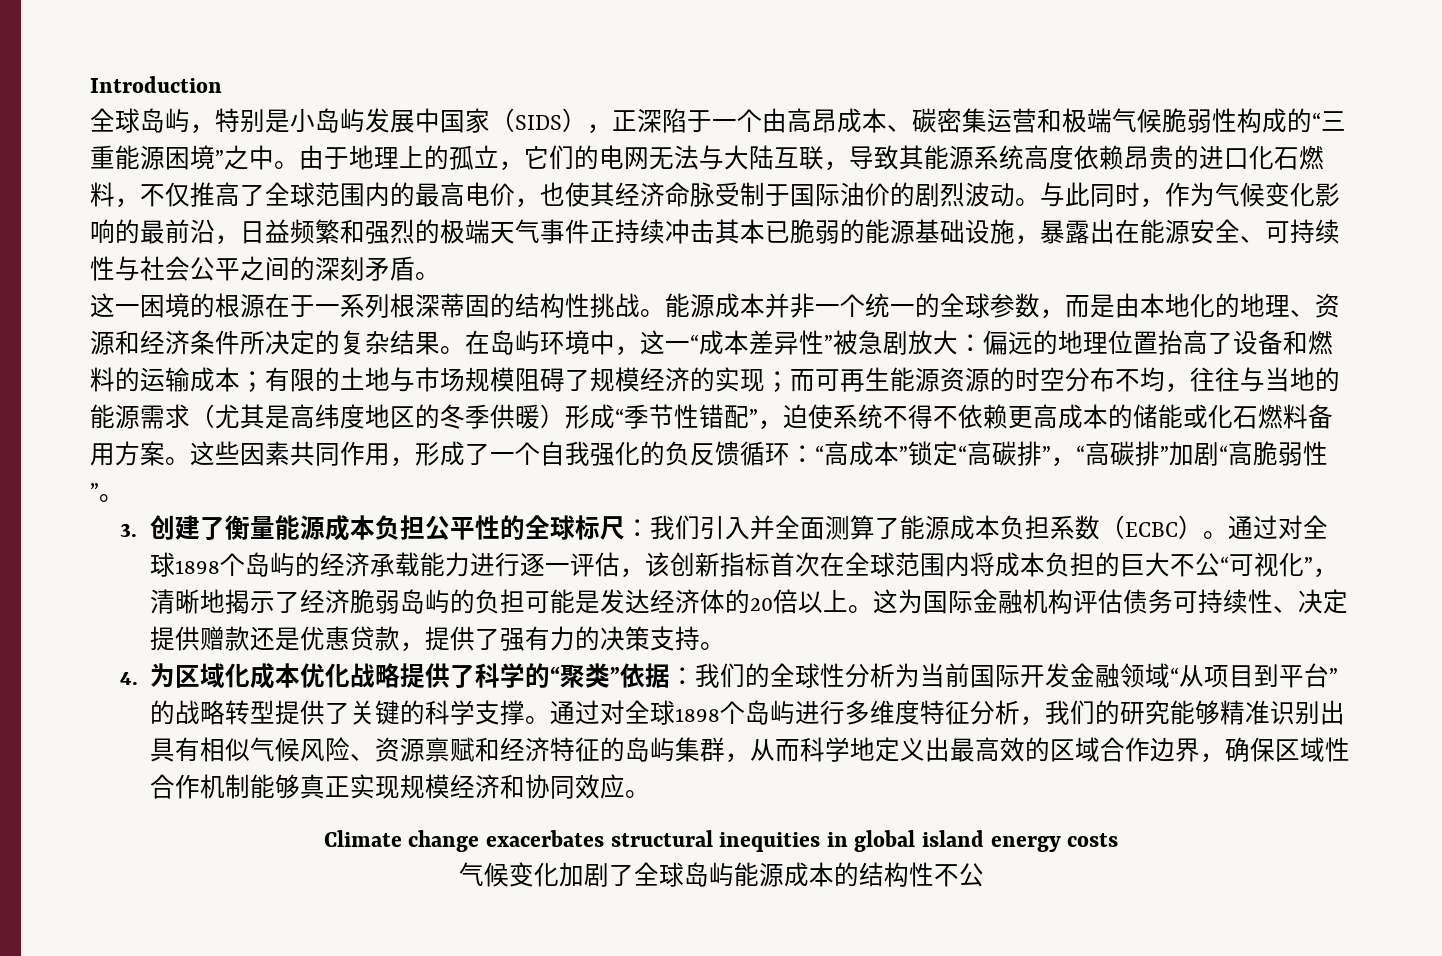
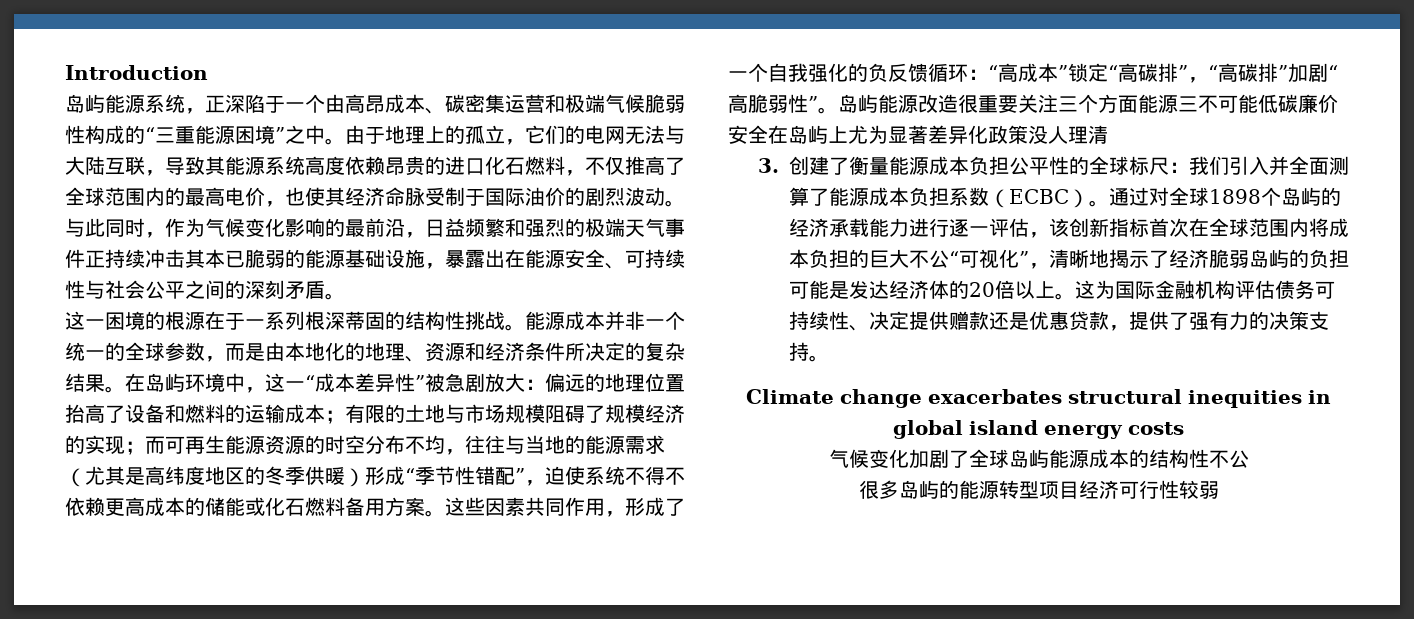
- 全球岛屿，特别是小岛屿发展中国家（SIDS），正深陷于一个由高昂成本、碳密集运营和极端气候脆弱性构成的“三重能源困境”之中。
+ 岛屿能源系统，正深陷于一个由高昂成本、碳密集运营和极端气候脆弱性构成的“三重能源困境”之中。
+ 岛屿能源改造很重要关注三个方面能源三不可能低碳廉价安全在岛屿上尤为显著差异化政策没人理清
- 4.为区域化成本优化战略提供了科学的“聚类”依据：我们的全球性分析为当前国际开发金融领域“从项目到平台”的战略转型提供了关键的科学支撑。通过对全球1898个岛屿进行多维度特征分析，我们的研究能够精准识别出具有相似气候风险、资源禀赋和经济特征的岛屿集群，从而科学地定义出最高效的区域合作边界，确保区域性合作机制能够真正实现规模经济和协同效应。
+ 很多岛屿的能源转型项目经济可行性较弱

